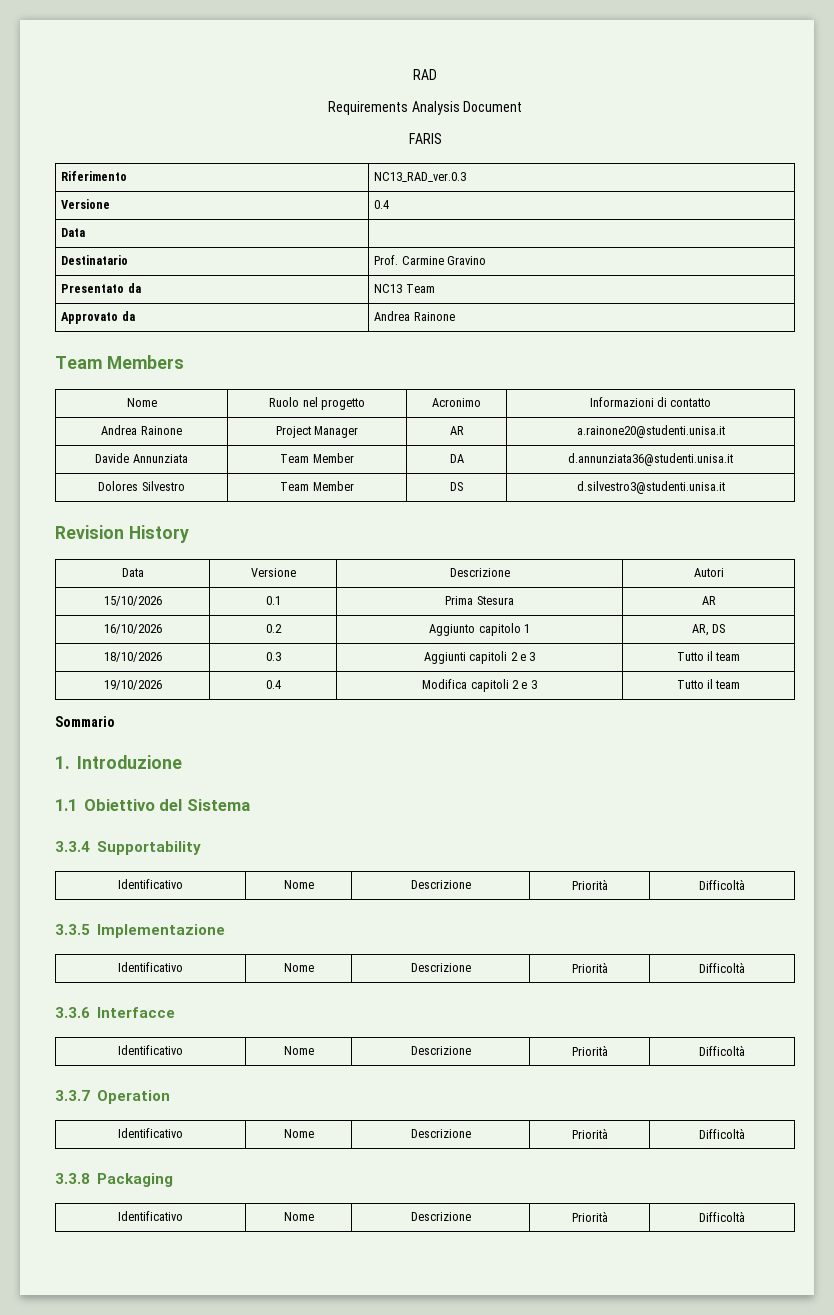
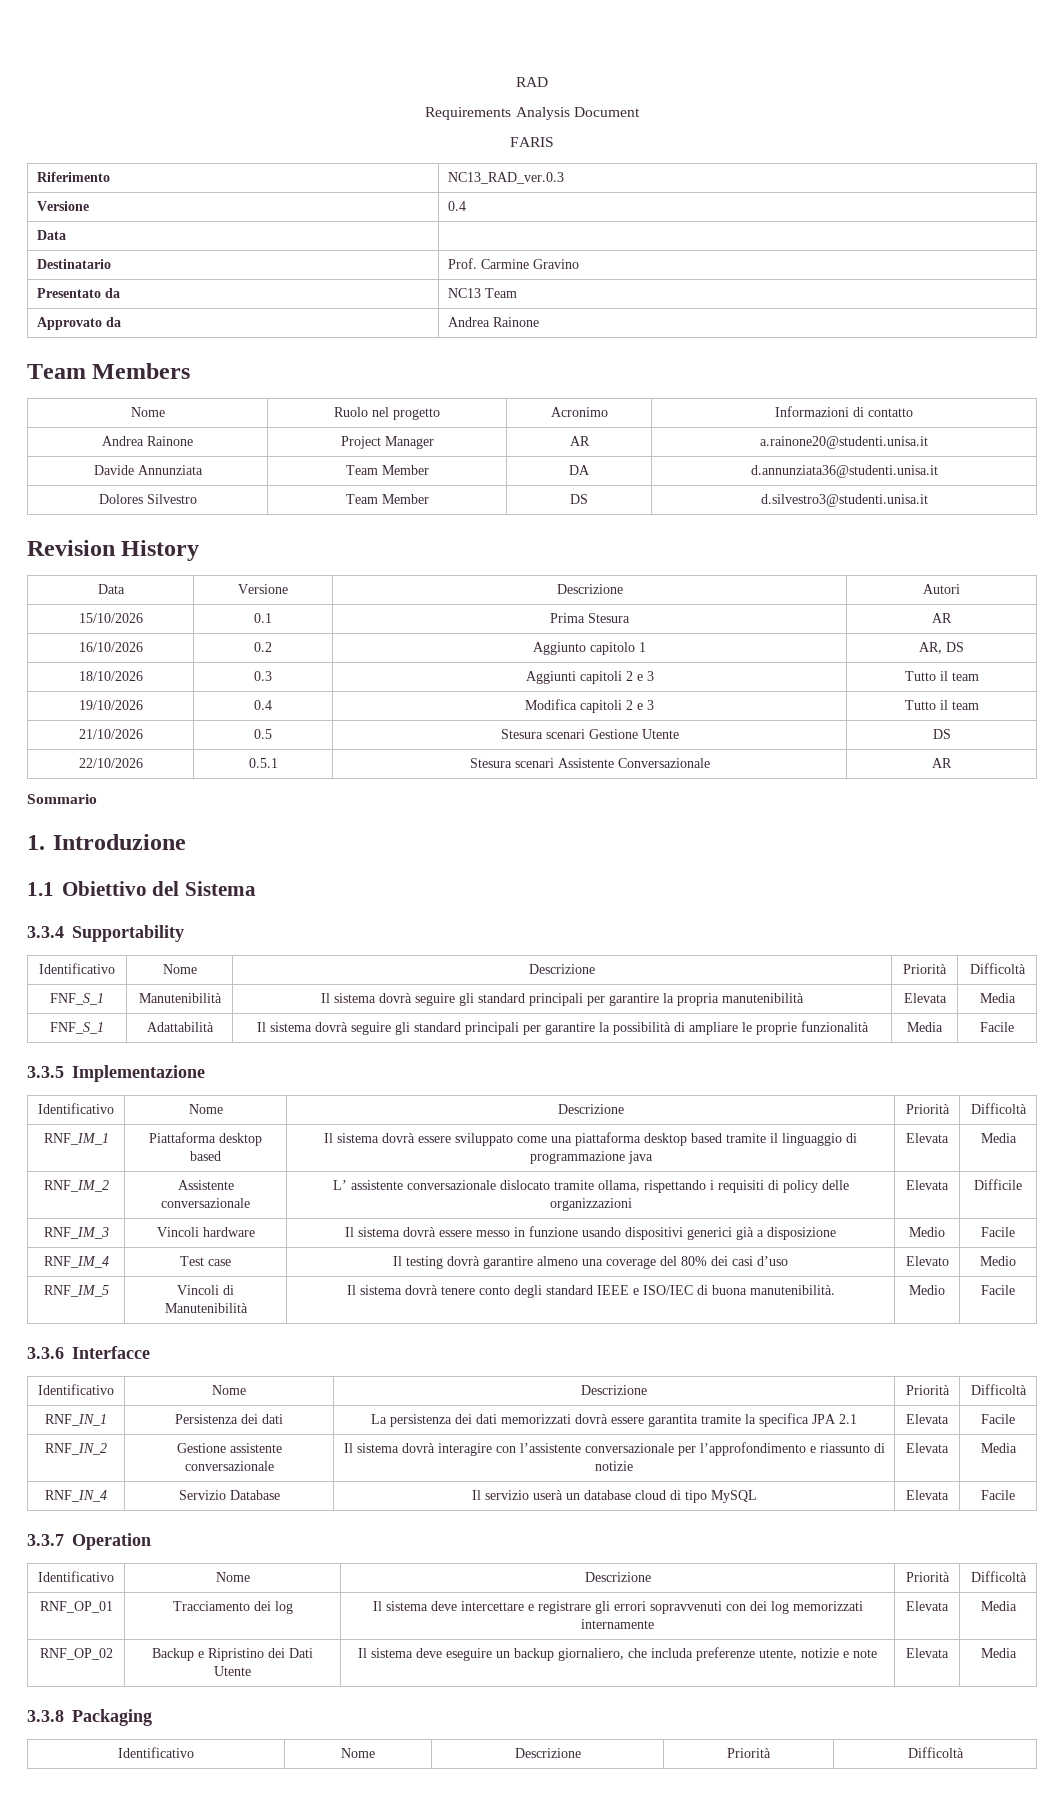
+ 21/10/2026 | 0.5 | Stesura scenari Gestione Utente | DS
+ 22/10/2026 | 0.5.1 | Stesura scenari Assistente Conversazionale | AR
+ FNF_S_1 | Manutenibilità | Il sistema dovrà seguire gli standard principali per garantire la propria manutenibilità | Elevata | Media
+ FNF_S_1 | Adattabilità | Il sistema dovrà seguire gli standard principali per garantire la possibilità di ampliare le proprie funzionalità | Media | Facile
+ RNF_IM_1 | Piattaforma desktop based | Il sistema dovrà essere sviluppato come una piattaforma desktop based tramite il linguaggio di programmazione java | Elevata | Media
+ RNF_IM_2 | Assistente conversazionale | L’ assistente conversazionale dislocato tramite ollama, rispettando i requisiti di policy delle organizzazioni | Elevata | Difficile
+ RNF_IM_3 | Vincoli hardware | Il sistema dovrà essere messo in funzione usando dispositivi generici già a disposizione | Medio | Facile
+ RNF_IM_4 | Test case | Il testing dovrà garantire almeno una coverage del 80% dei casi d’uso | Elevato | Medio
+ RNF_IM_5 | Vincoli di Manutenibilità | Il sistema dovrà tenere conto degli standard IEEE e ISO/IEC di buona manutenibilità. | Medio | Facile
+ RNF_IN_1 | Persistenza dei dati | La persistenza dei dati memorizzati dovrà essere garantita tramite la specifica JPA 2.1 | Elevata | Facile
+ RNF_IN_2 | Gestione assistente conversazionale | Il sistema dovrà interagire con l’assistente conversazionale per l’approfondimento e riassunto di notizie | Elevata | Media
+ RNF_IN_4 | Servizio Database | Il servizio userà un database cloud di tipo MySQL | Elevata | Facile
+ RNF_OP_01 | Tracciamento dei log | Il sistema deve intercettare e registrare gli errori sopravvenuti con dei log memorizzati internamente | Elevata | Media
+ RNF_OP_02 | Backup e Ripristino dei Dati Utente | Il sistema deve eseguire un backup giornaliero, che includa preferenze utente, notizie e note | Elevata | Media

